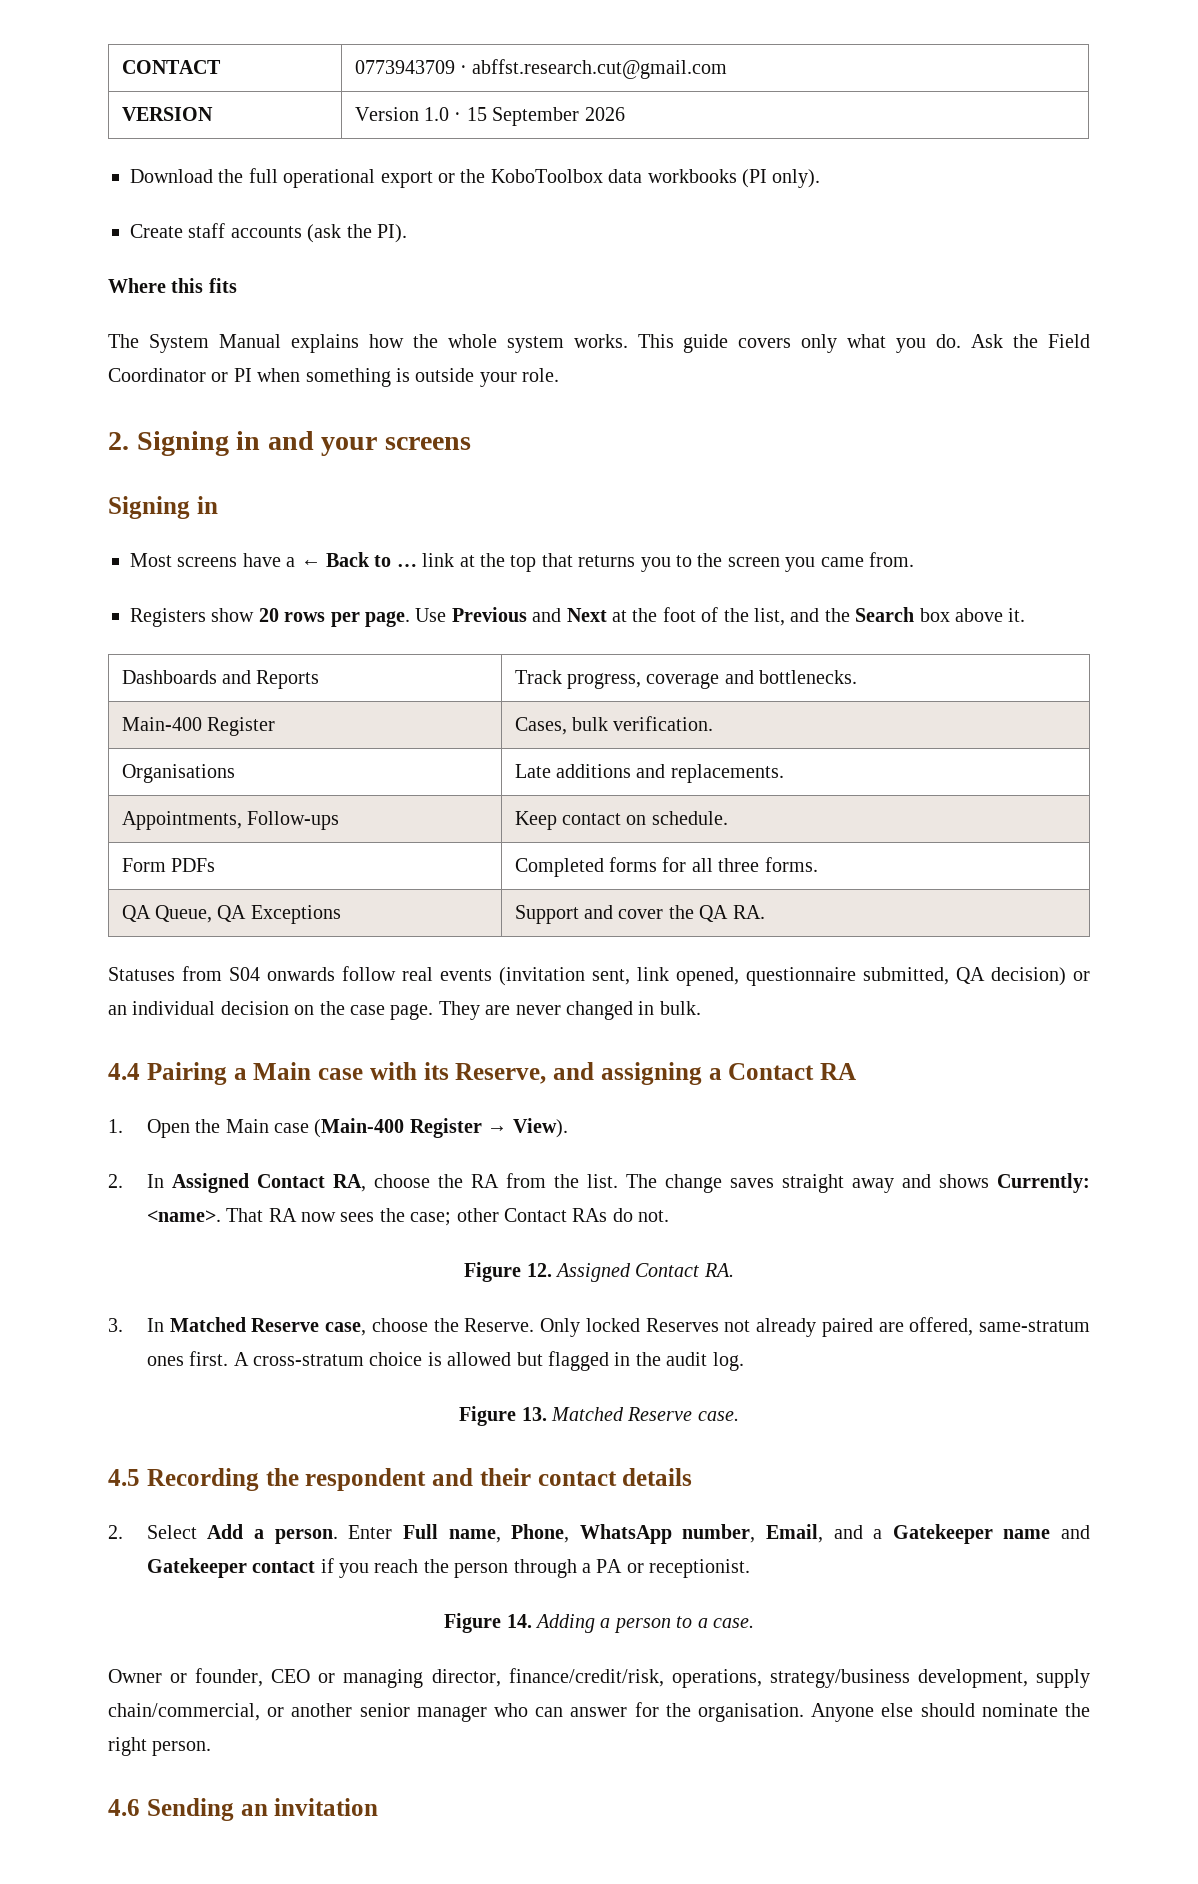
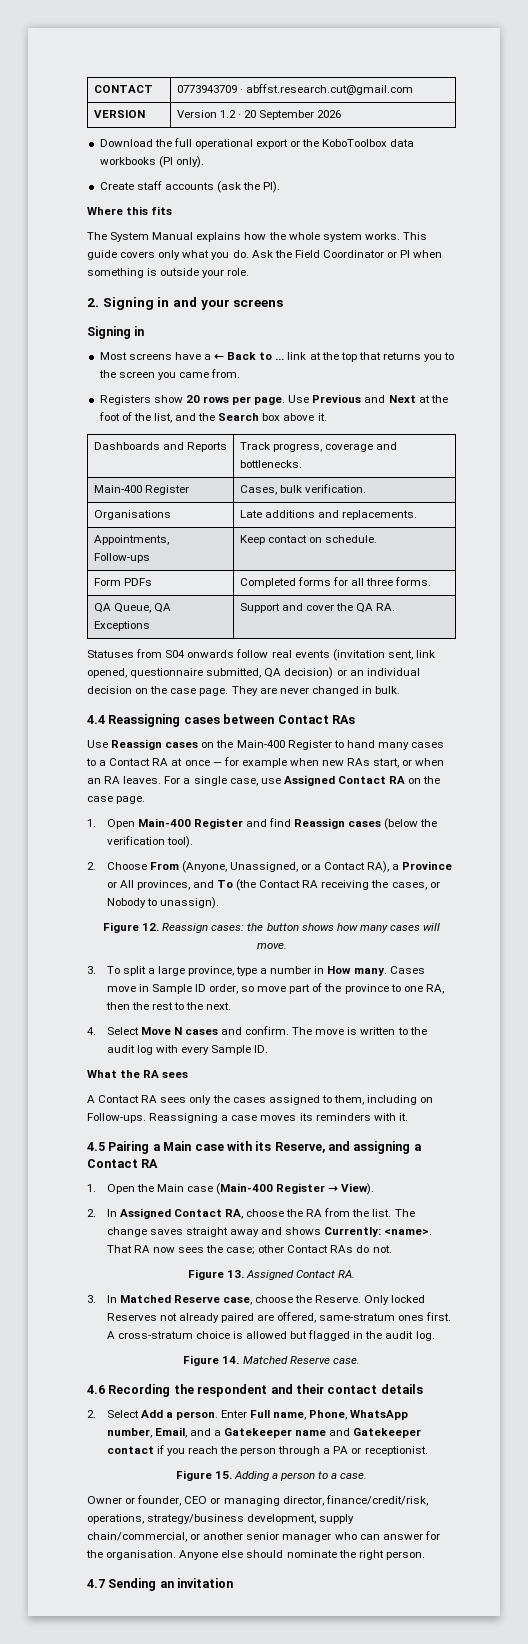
- VERSION | Version 1.0 · 15 September 2026
+ VERSION | Version 1.2 · 20 September 2026
- 4.4 Pairing a Main case with its Reserve, and assigning a Contact RA
+ 4.4 Reassigning cases between Contact RAs
+ Use Reassign cases on the Main-400 Register to hand many cases to a Contact RA at once — for example when new RAs start, or when an RA leaves. For a single case, use Assigned Contact RA on the case page.
+ 1. Open Main-400 Register and find Reassign cases (below the verification tool).
+ 2. Choose From (Anyone, Unassigned, or a Contact RA), a Province or All provinces, and To (the Contact RA receiving the cases, or Nobody to unassign).
+ Figure 12. Reassign cases: the button shows how many cases will move.
+ 3. To split a large province, type a number in How many. Cases move in Sample ID order, so move part of the province to one RA, then the rest to the next.
+ 4. Select Move N cases and confirm. The move is written to the audit log with every Sample ID.
+ What the RA sees
+ A Contact RA sees only the cases assigned to them, including on Follow-ups. Reassigning a case moves its reminders with it.
+ 4.5 Pairing a Main case with its Reserve, and assigning a Contact RA
- Figure 12. Assigned Contact RA.
+ Figure 13. Assigned Contact RA.
- Figure 13. Matched Reserve case.
+ Figure 14. Matched Reserve case.
- 4.5 Recording the respondent and their contact details
+ 4.6 Recording the respondent and their contact details
- Figure 14. Adding a person to a case.
+ Figure 15. Adding a person to a case.
- 4.6 Sending an invitation
+ 4.7 Sending an invitation

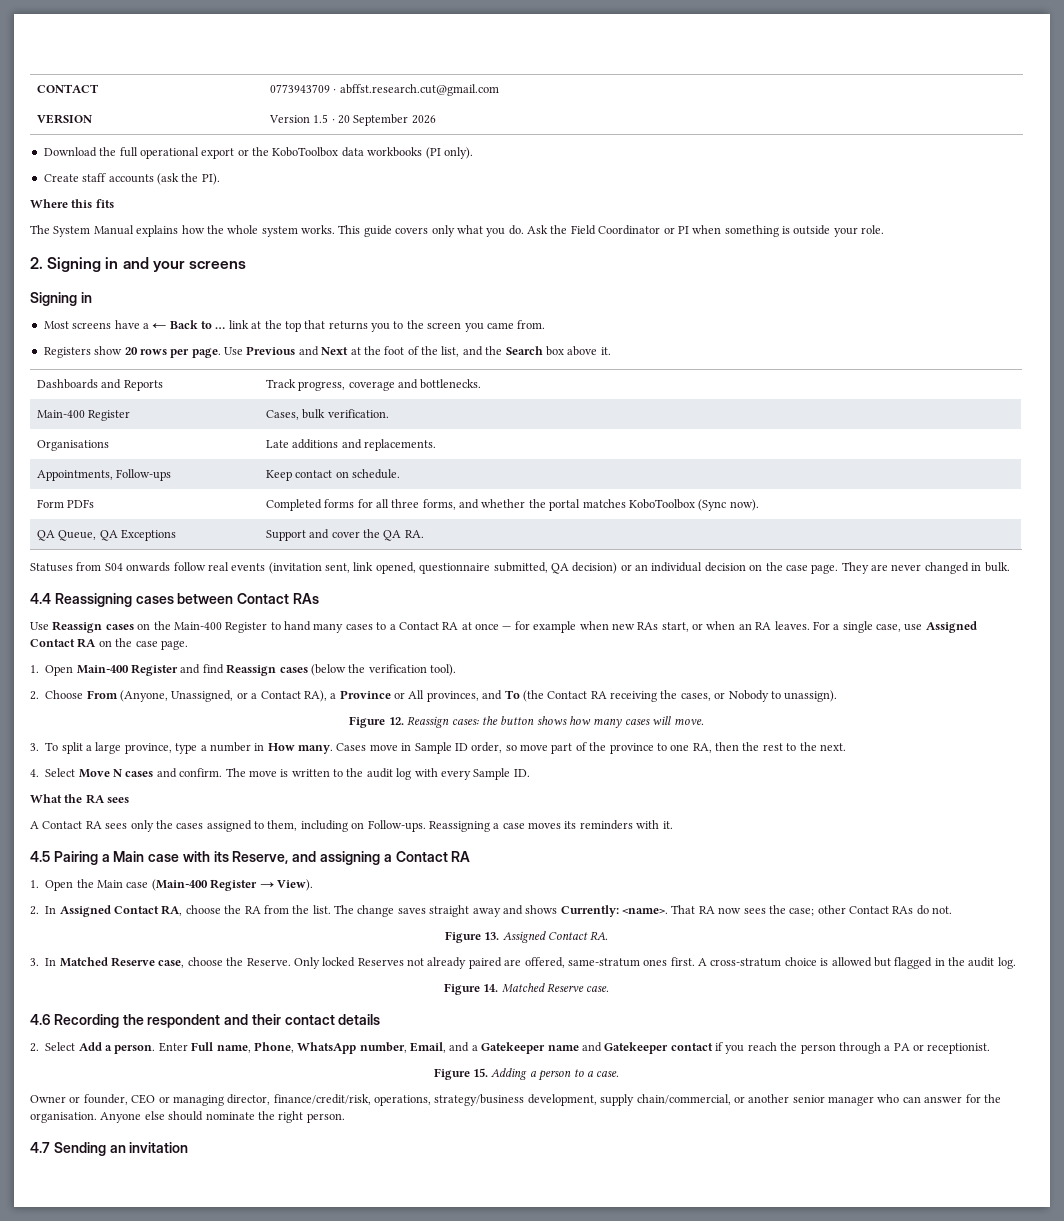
- VERSION | Version 1.2 · 20 September 2026
+ VERSION | Version 1.5 · 20 September 2026
- Form PDFs | Completed forms for all three forms.
+ Form PDFs | Completed forms for all three forms, and whether the portal matches KoboToolbox (Sync now).

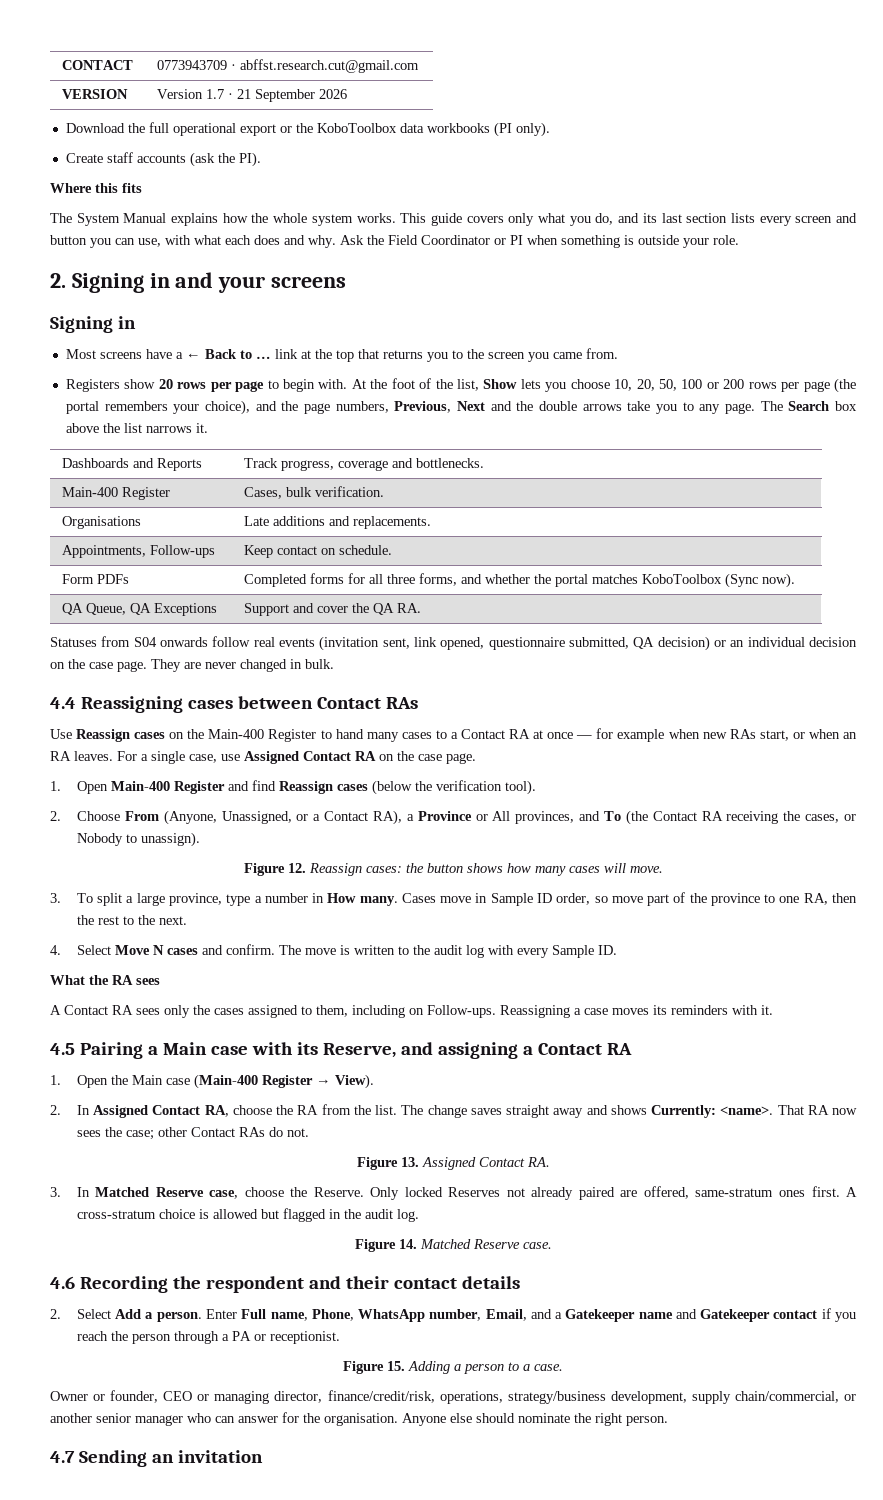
- VERSION | Version 1.5 · 20 September 2026
+ VERSION | Version 1.7 · 21 September 2026
- This guide covers only what you do.
+ This guide covers only what you do, and its last section lists every screen and button you can use, with what each does and why.
- Registers show 20 rows per page. Use Previous and Next at the foot of the list, and the Search box above it.
+ Registers show 20 rows per page to begin with. At the foot of the list, Show lets you choose 10, 20, 50, 100 or 200 rows per page (the portal remembers your choice), and the page numbers, Previous, Next and the double arrows take you to any page. The Search box above the list narrows it.

